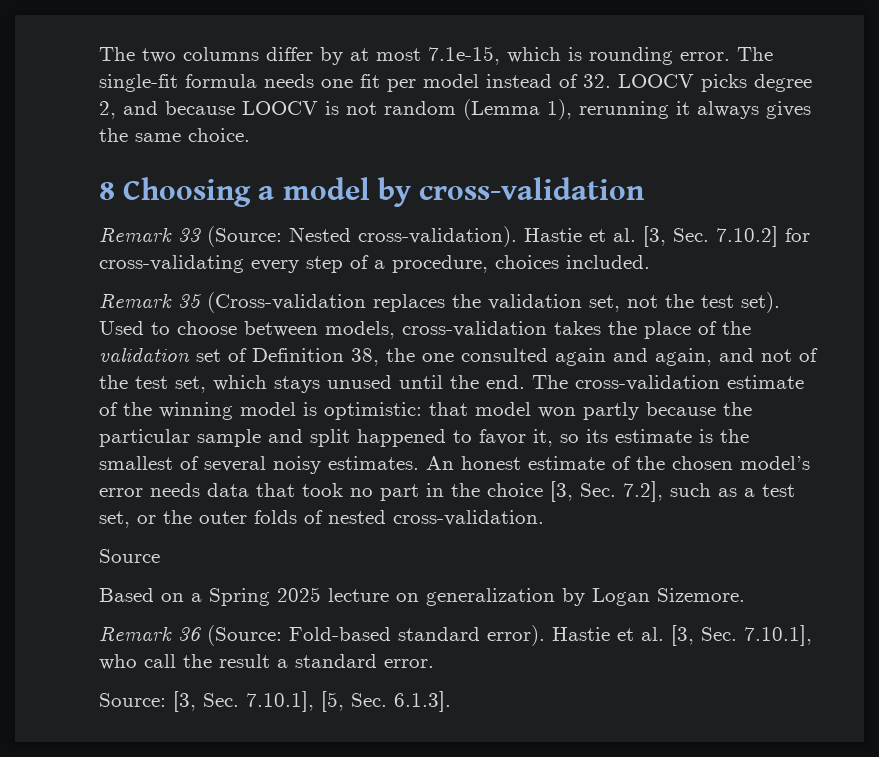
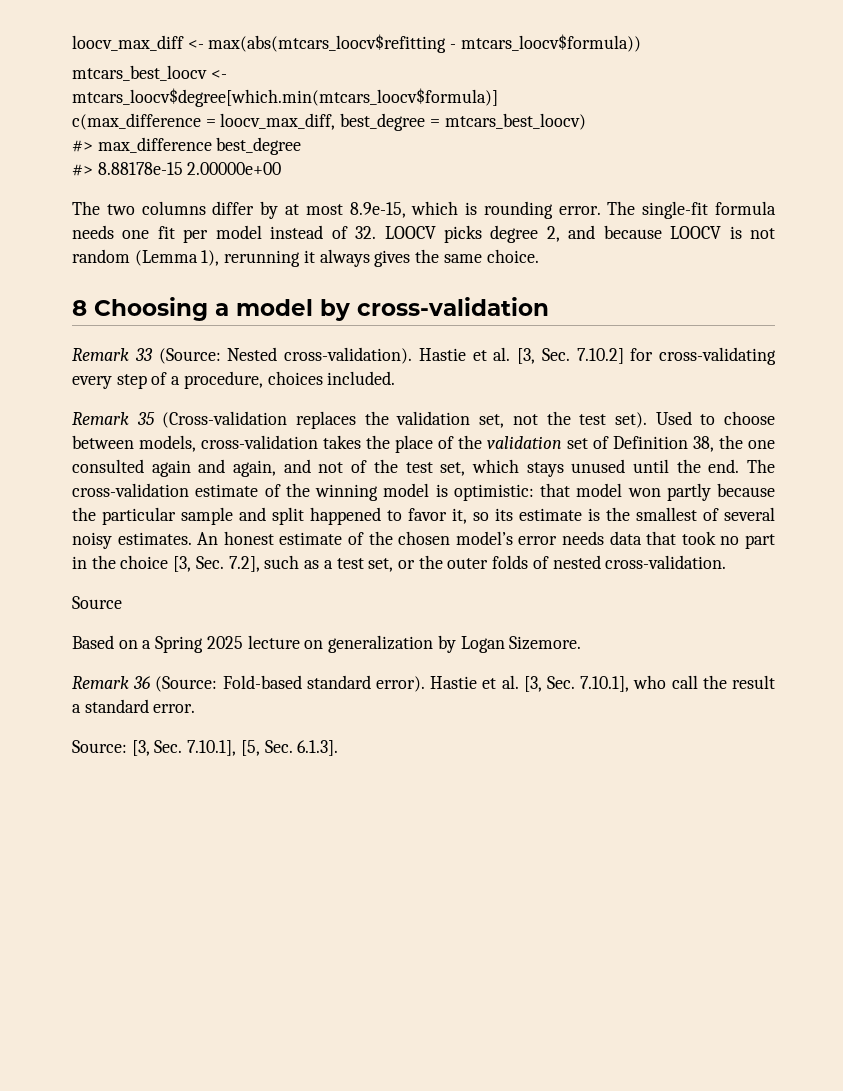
+ loocv_max_diff <- max(abs(mtcars_loocv$refitting - mtcars_loocv$formula))
+ mtcars_best_loocv <-
+ mtcars_loocv$degree[which.min(mtcars_loocv$formula)]
+ c(max_difference = loocv_max_diff, best_degree = mtcars_best_loocv)
+ #> max_difference best_degree
+ #> 8.88178e-15 2.00000e+00
- The two columns differ by at most 7.1e-15, which is rounding error.
+ The two columns differ by at most 8.9e-15, which is rounding error.

